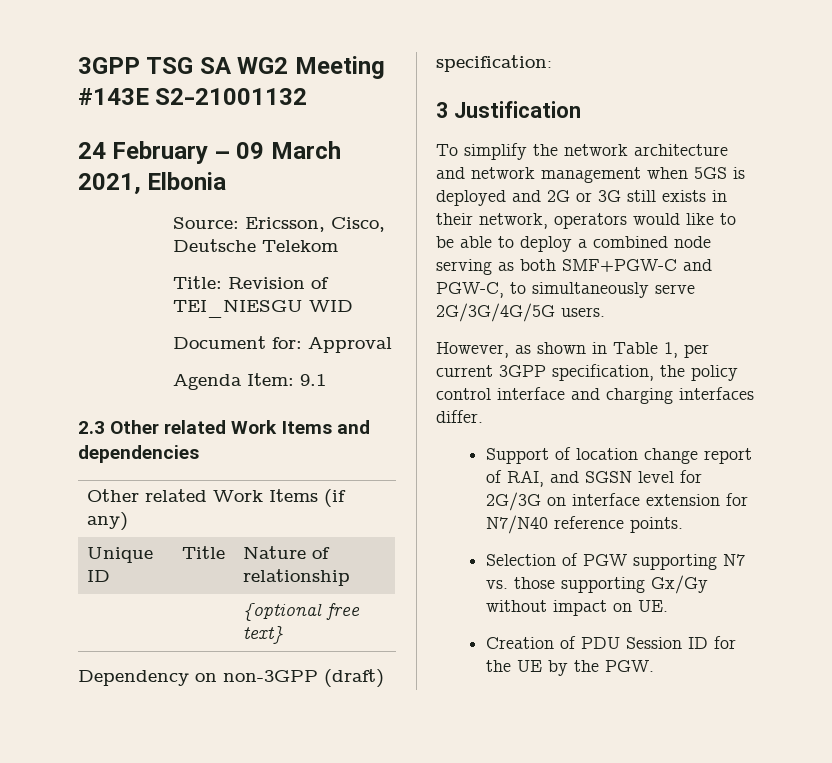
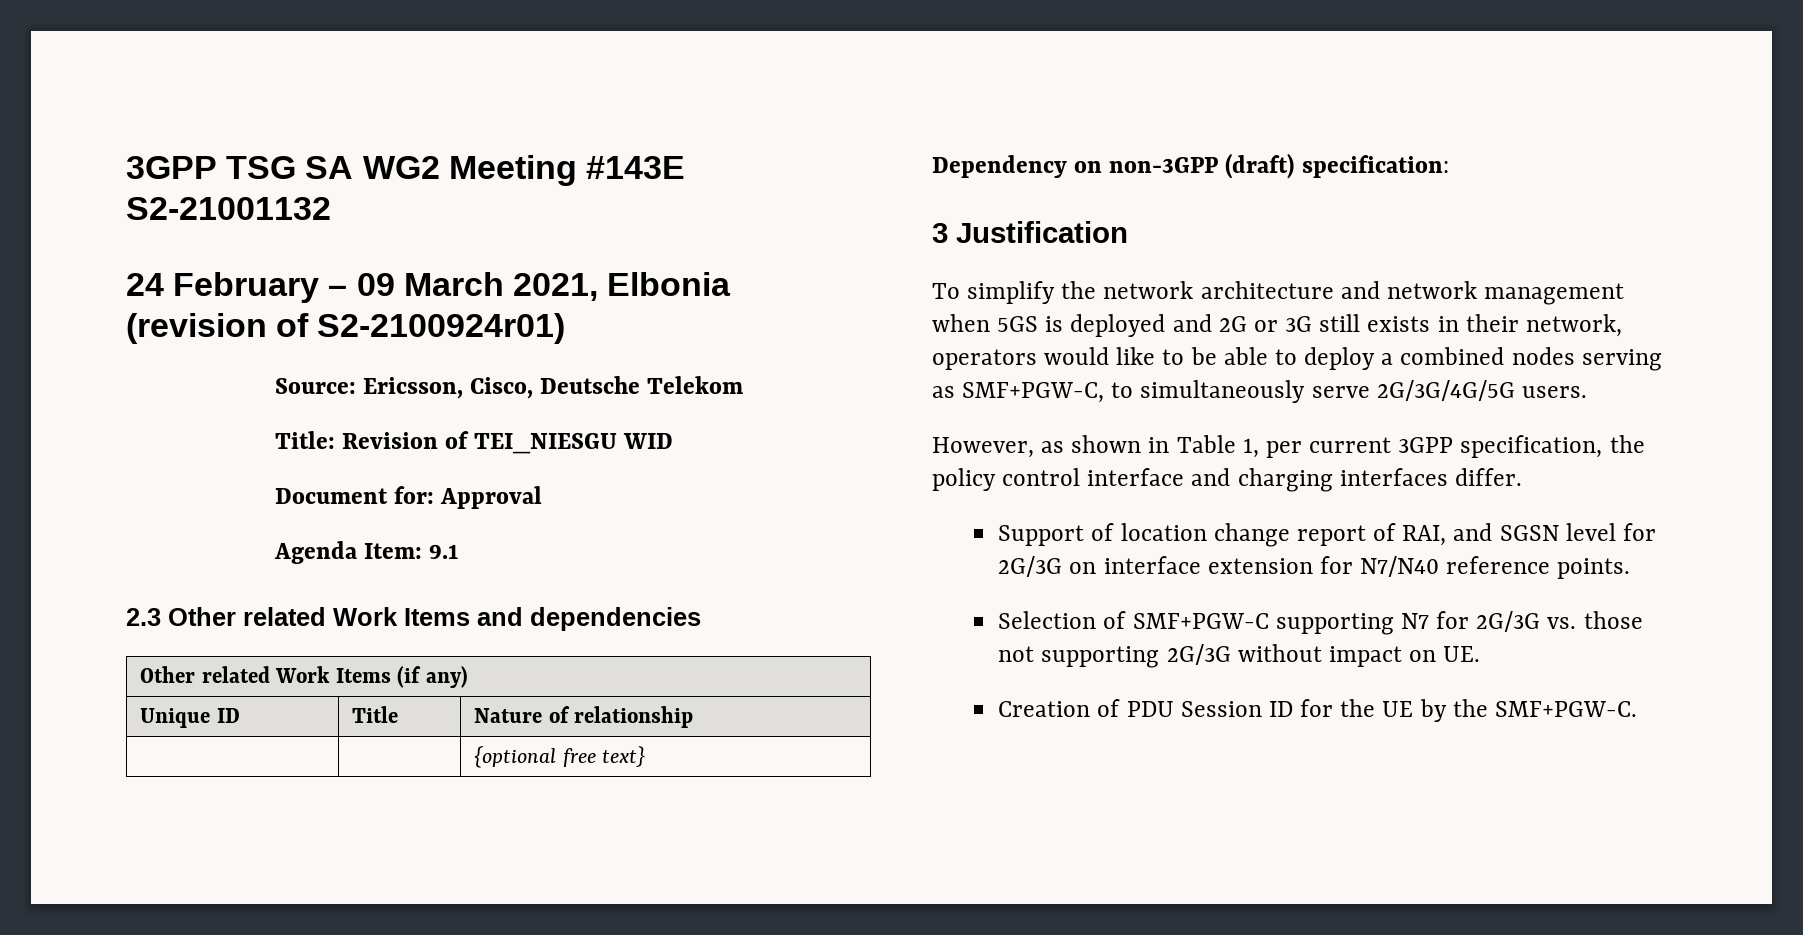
- 24 February – 09 March 2021, Elbonia
+ 24 February – 09 March 2021, Elbonia (revision of S2-2100924r01)
- To simplify the network architecture and network management when 5GS is deployed and 2G or 3G still exists in their network, operators would like to be able to deploy a combined node serving as both SMF+PGW-C and PGW-C, to simultaneously serve 2G/3G/4G/5G users.
+ To simplify the network architecture and network management when 5GS is deployed and 2G or 3G still exists in their network, operators would like to be able to deploy a combined nodes serving as SMF+PGW-C, to simultaneously serve 2G/3G/4G/5G users.
- Selection of PGW supporting N7 vs. those supporting Gx/Gy without impact on UE.
+ Selection of SMF+PGW-C supporting N7 for 2G/3G vs. those not supporting 2G/3G without impact on UE.
- Creation of PDU Session ID for the UE by the PGW.
+ Creation of PDU Session ID for the UE by the SMF+PGW-C.

